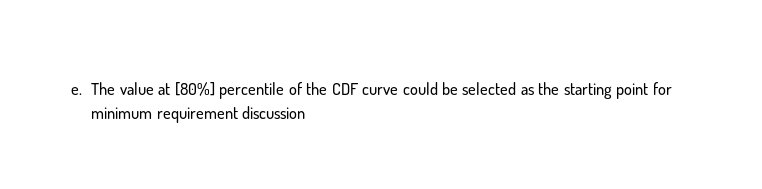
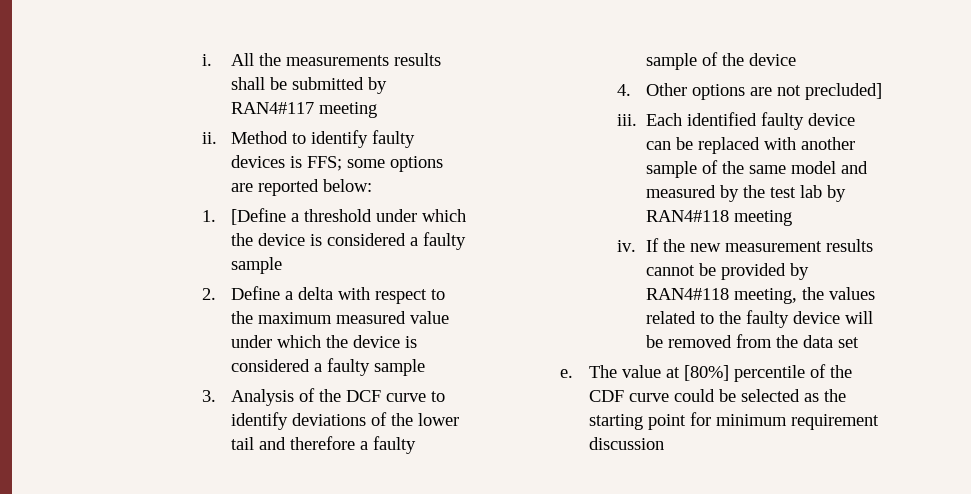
+ i. All the measurements results shall be submitted by RAN4#117 meeting
+ ii. Method to identify faulty devices is FFS; some options are reported below:
+ 1. [Define a threshold under which the device is considered a faulty sample
+ 2. Define a delta with respect to the maximum measured value under which the device is considered a faulty sample
+ 3. Analysis of the DCF curve to identify deviations of the lower tail and therefore a faulty sample of the device
+ 4. Other options are not precluded]
+ iii. Each identified faulty device can be replaced with another sample of the same model and measured by the test lab by RAN4#118 meeting
+ iv. If the new measurement results cannot be provided by RAN4#118 meeting, the values related to the faulty device will be removed from the data set

